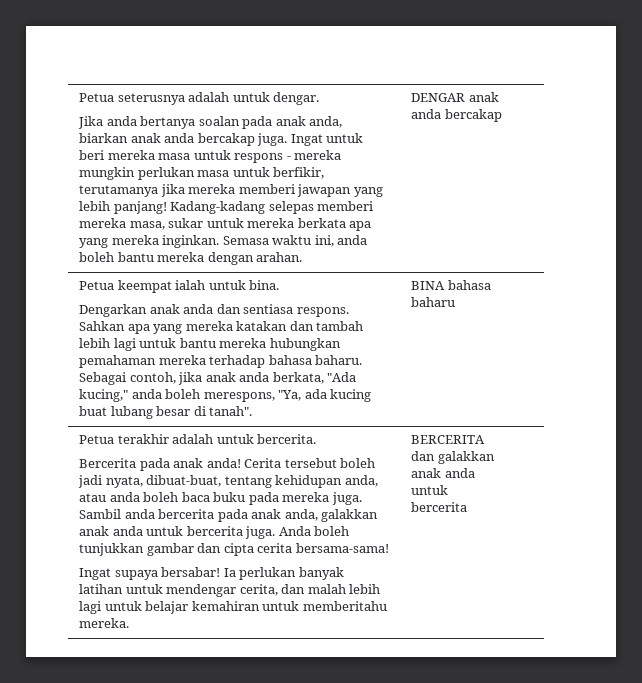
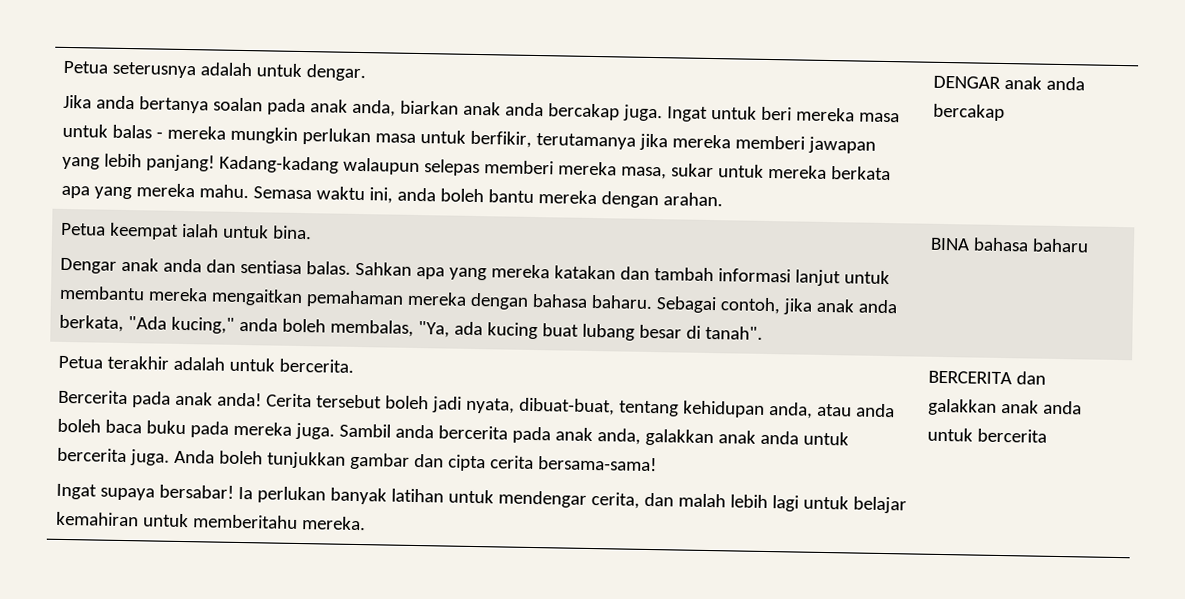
- Ingat untuk beri mereka masa untuk respons - mereka mungkin perlukan masa untuk berfikir, terutamanya jika mereka memberi jawapan yang lebih panjang!
+ Ingat untuk beri mereka masa untuk balas - mereka mungkin perlukan masa untuk berfikir, terutamanya jika mereka memberi jawapan yang lebih panjang!
- Kadang-kadang selepas memberi mereka masa, sukar untuk mereka berkata apa yang mereka inginkan.
+ Kadang-kadang walaupun selepas memberi mereka masa, sukar untuk mereka berkata apa yang mereka mahu.
- Dengarkan anak anda dan sentiasa respons.
+ Dengar anak anda dan sentiasa balas.
- Sahkan apa yang mereka katakan dan tambah lebih lagi untuk bantu mereka hubungkan pemahaman mereka terhadap bahasa baharu.
+ Sahkan apa yang mereka katakan dan tambah informasi lanjut untuk membantu mereka mengaitkan pemahaman mereka dengan bahasa baharu.
- Sebagai contoh, jika anak anda berkata, "Ada kucing," anda boleh merespons, "Ya, ada kucing buat lubang besar di tanah".
+ Sebagai contoh, jika anak anda berkata, "Ada kucing," anda boleh membalas, "Ya, ada kucing buat lubang besar di tanah".

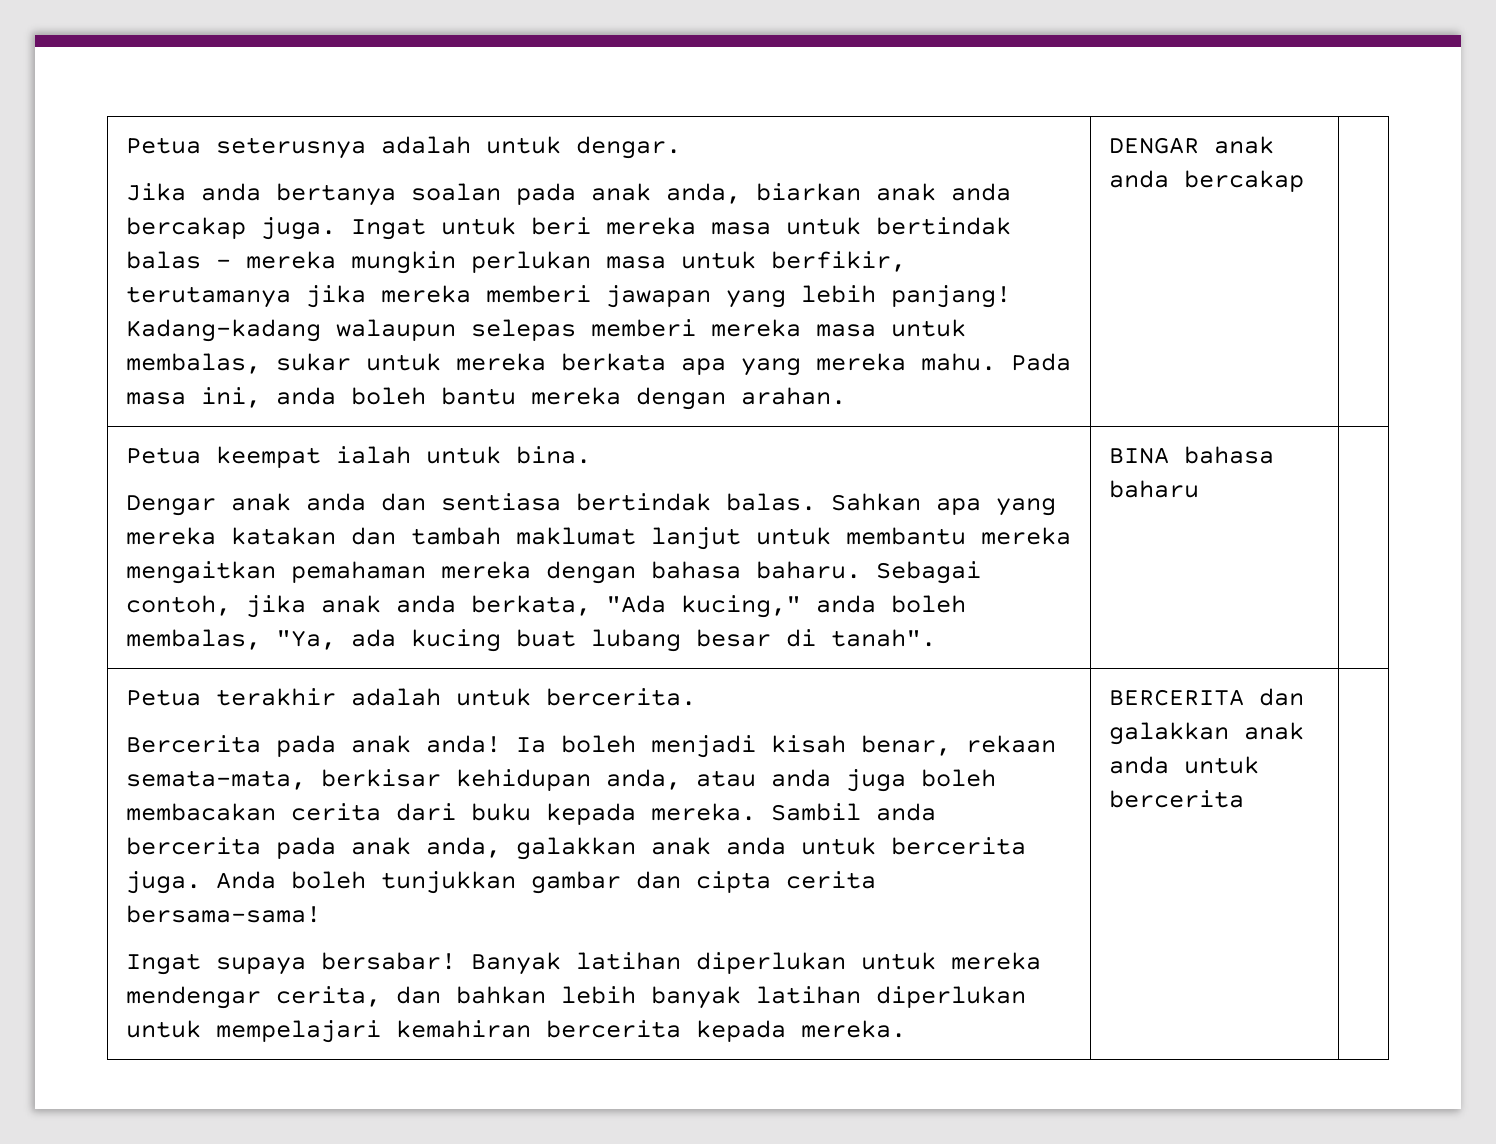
- Ingat untuk beri mereka masa untuk balas - mereka mungkin perlukan masa untuk berfikir, terutamanya jika mereka memberi jawapan yang lebih panjang!
+ Ingat untuk beri mereka masa untuk bertindak balas - mereka mungkin perlukan masa untuk berfikir, terutamanya jika mereka memberi jawapan yang lebih panjang!
- Kadang-kadang walaupun selepas memberi mereka masa, sukar untuk mereka berkata apa yang mereka mahu.
+ Kadang-kadang walaupun selepas memberi mereka masa untuk membalas, sukar untuk mereka berkata apa yang mereka mahu.
- Semasa waktu ini, anda boleh bantu mereka dengan arahan.
+ Pada masa ini, anda boleh bantu mereka dengan arahan.
- Dengar anak anda dan sentiasa balas.
+ Dengar anak anda dan sentiasa bertindak balas.
- Sahkan apa yang mereka katakan dan tambah informasi lanjut untuk membantu mereka mengaitkan pemahaman mereka dengan bahasa baharu.
+ Sahkan apa yang mereka katakan dan tambah maklumat lanjut untuk membantu mereka mengaitkan pemahaman mereka dengan bahasa baharu.
- Cerita tersebut boleh jadi nyata, dibuat-buat, tentang kehidupan anda, atau anda boleh baca buku pada mereka juga.
+ Ia boleh menjadi kisah benar, rekaan semata-mata, berkisar kehidupan anda, atau anda juga boleh membacakan cerita dari buku kepada mereka.
- Ia perlukan banyak latihan untuk mendengar cerita, dan malah lebih lagi untuk belajar kemahiran untuk memberitahu mereka.
+ Banyak latihan diperlukan untuk mereka mendengar cerita, dan bahkan lebih banyak latihan diperlukan untuk mempelajari kemahiran bercerita kepada mereka.

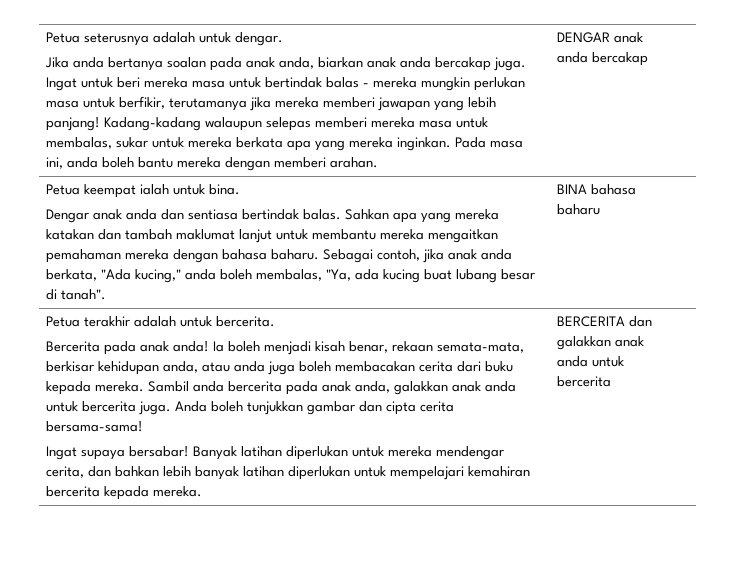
- Kadang-kadang walaupun selepas memberi mereka masa untuk membalas, sukar untuk mereka berkata apa yang mereka mahu.
+ Kadang-kadang walaupun selepas memberi mereka masa untuk membalas, sukar untuk mereka berkata apa yang mereka inginkan.
- Pada masa ini, anda boleh bantu mereka dengan arahan.
+ Pada masa ini, anda boleh bantu mereka dengan memberi arahan.

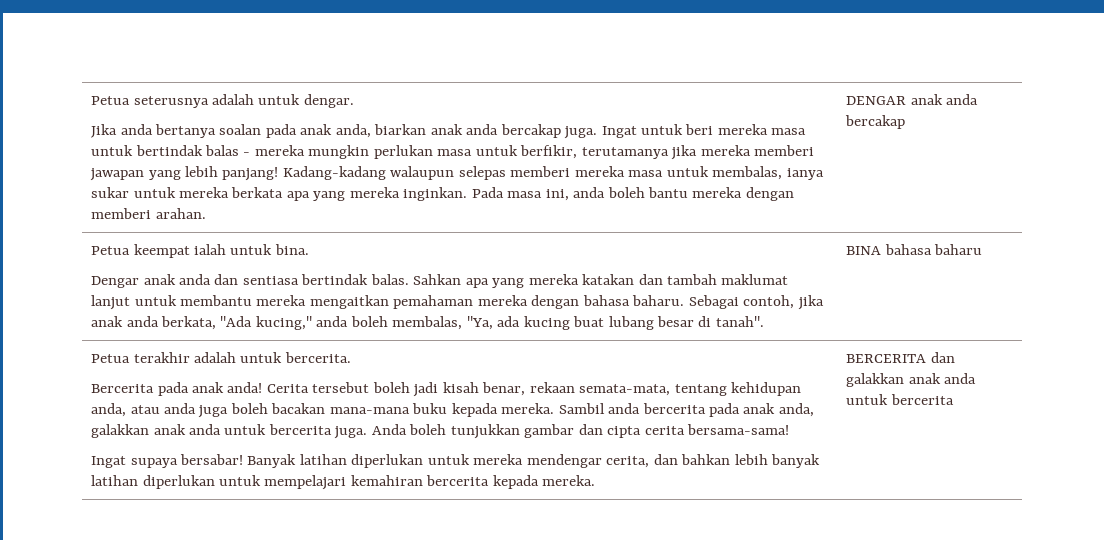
- Kadang-kadang walaupun selepas memberi mereka masa untuk membalas, sukar untuk mereka berkata apa yang mereka inginkan.
+ Kadang-kadang walaupun selepas memberi mereka masa untuk membalas, ianya sukar untuk mereka berkata apa yang mereka inginkan.
- Ia boleh menjadi kisah benar, rekaan semata-mata, berkisar kehidupan anda, atau anda juga boleh membacakan cerita dari buku kepada mereka.
+ Cerita tersebut boleh jadi kisah benar, rekaan semata-mata, tentang kehidupan anda, atau anda juga boleh bacakan mana-mana buku kepada mereka.

